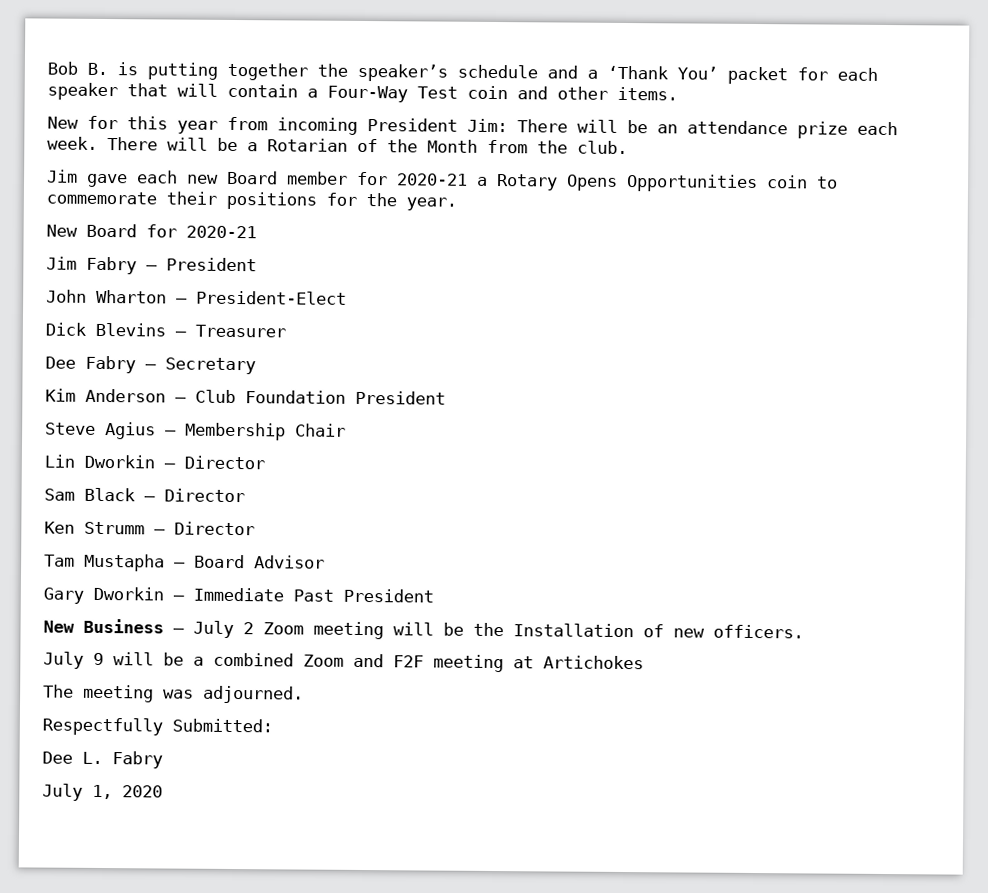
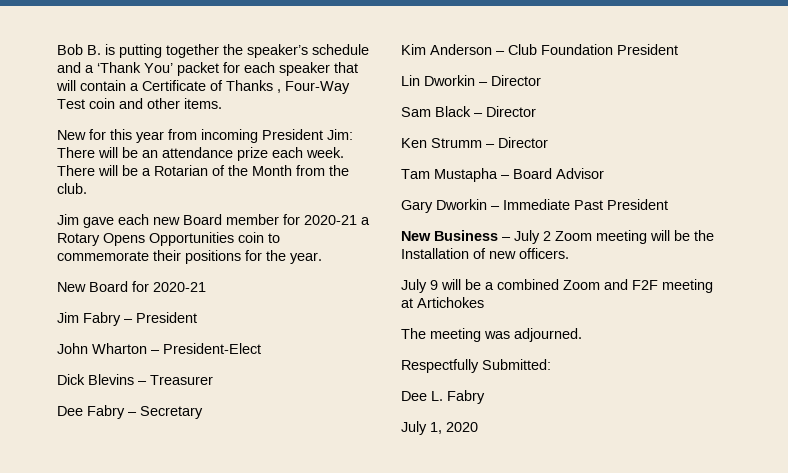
- Bob B. is putting together the speaker’s schedule and a ‘Thank You’ packet for each speaker that will contain a Four-Way Test coin and other items.
+ Bob B. is putting together the speaker’s schedule and a ‘Thank You’ packet for each speaker that will contain a Certificate of Thanks , Four-Way Test coin and other items.
- Steve Agius – Membership Chair

